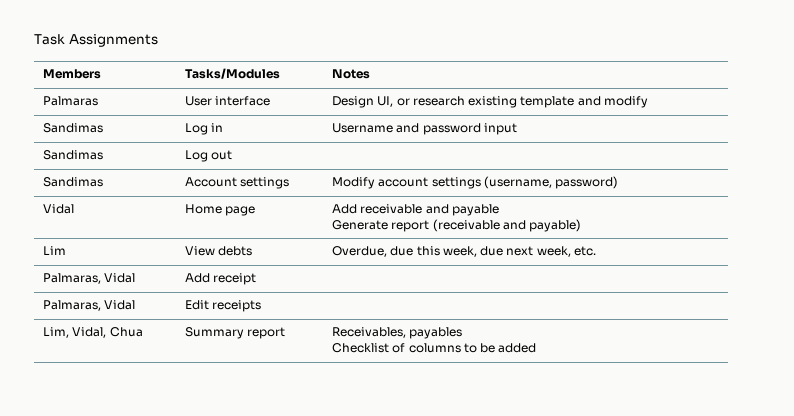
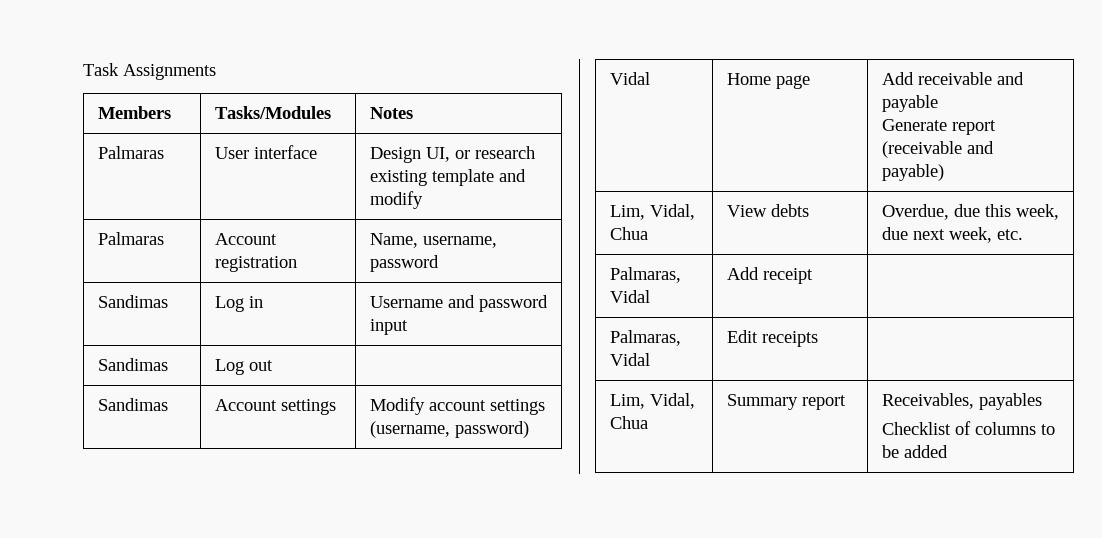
+ Palmaras | Account registration | Name, username, password
- Lim | View debts | Overdue, due this week, due next week, etc.
+ Lim, Vidal, Chua | View debts | Overdue, due this week, due next week, etc.

